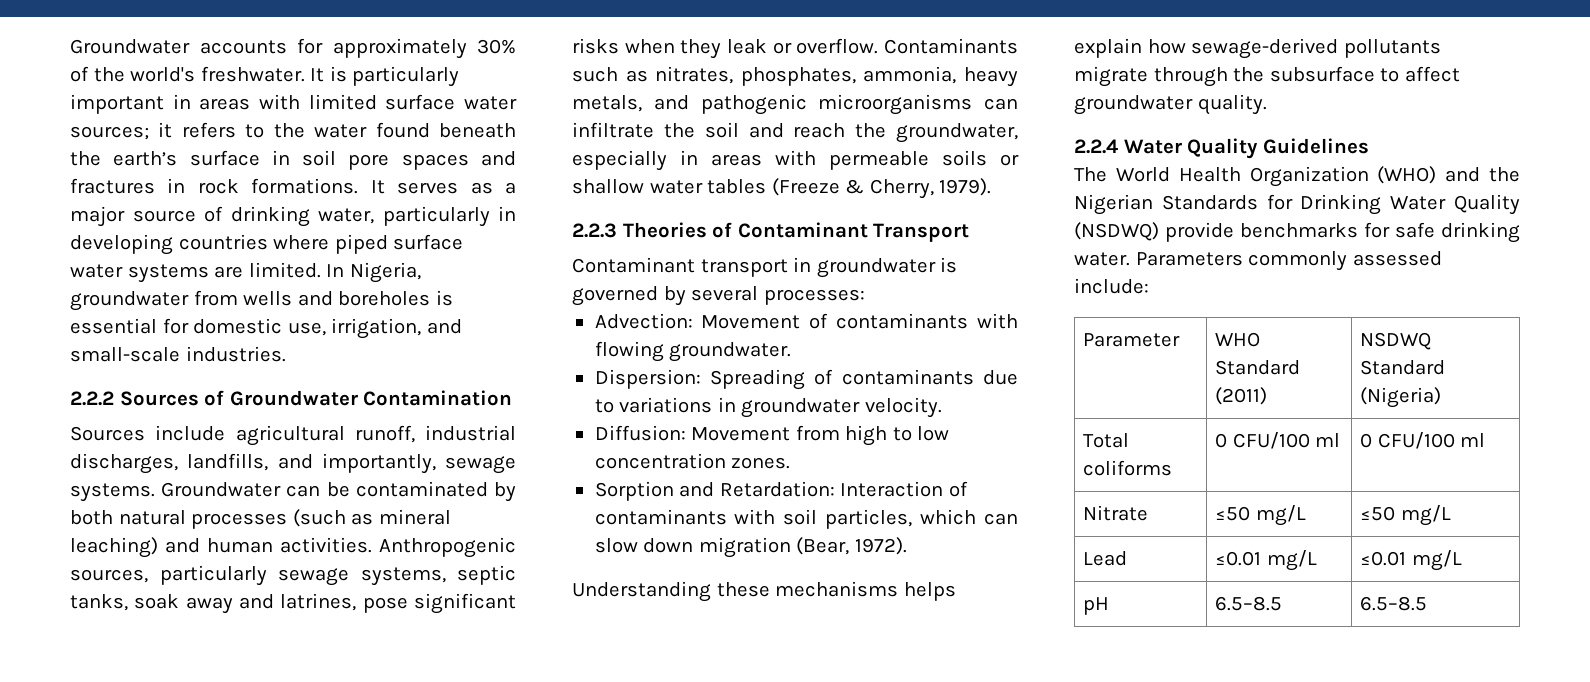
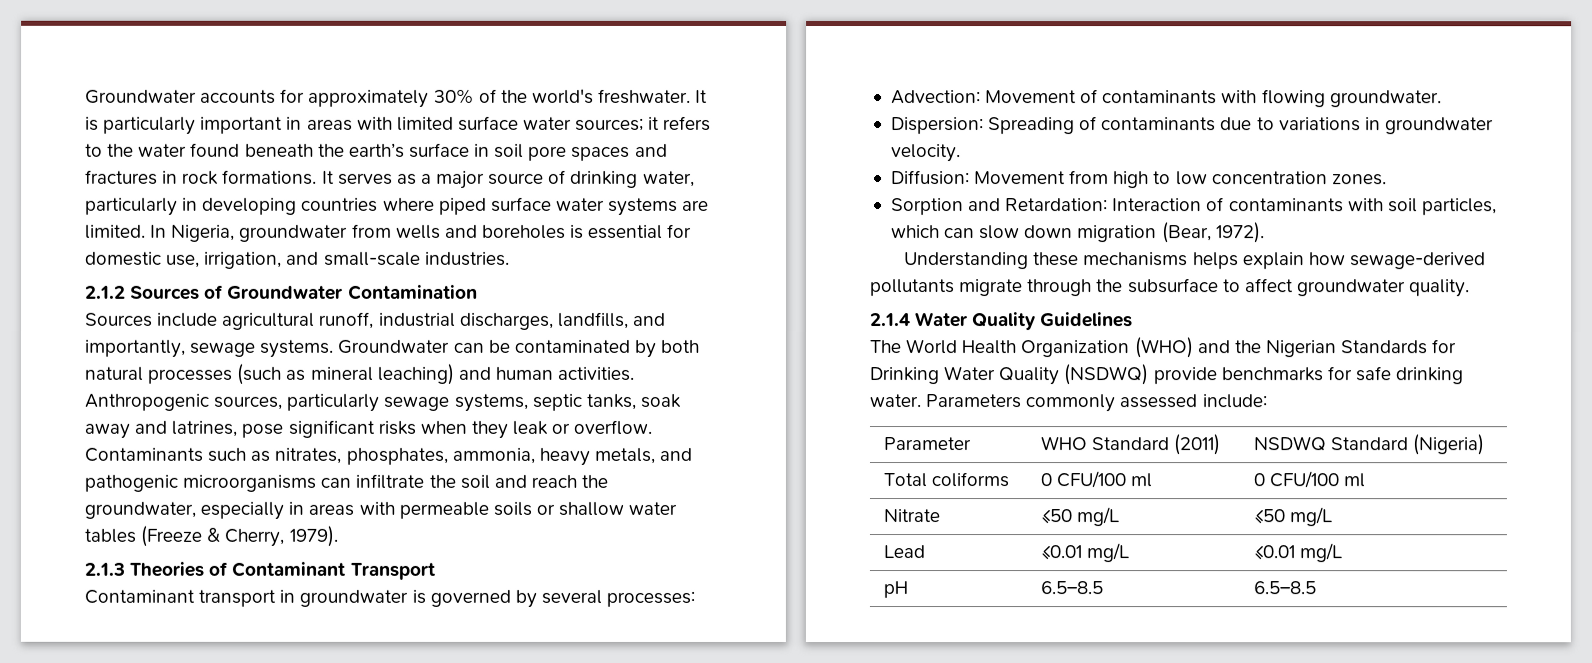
- 2.2.2 Sources of Groundwater Contamination
+ 2.1.2 Sources of Groundwater Contamination
- 2.2.3 Theories of Contaminant Transport
+ 2.1.3 Theories of Contaminant Transport
- 2.2.4 Water Quality Guidelines
+ 2.1.4 Water Quality Guidelines

